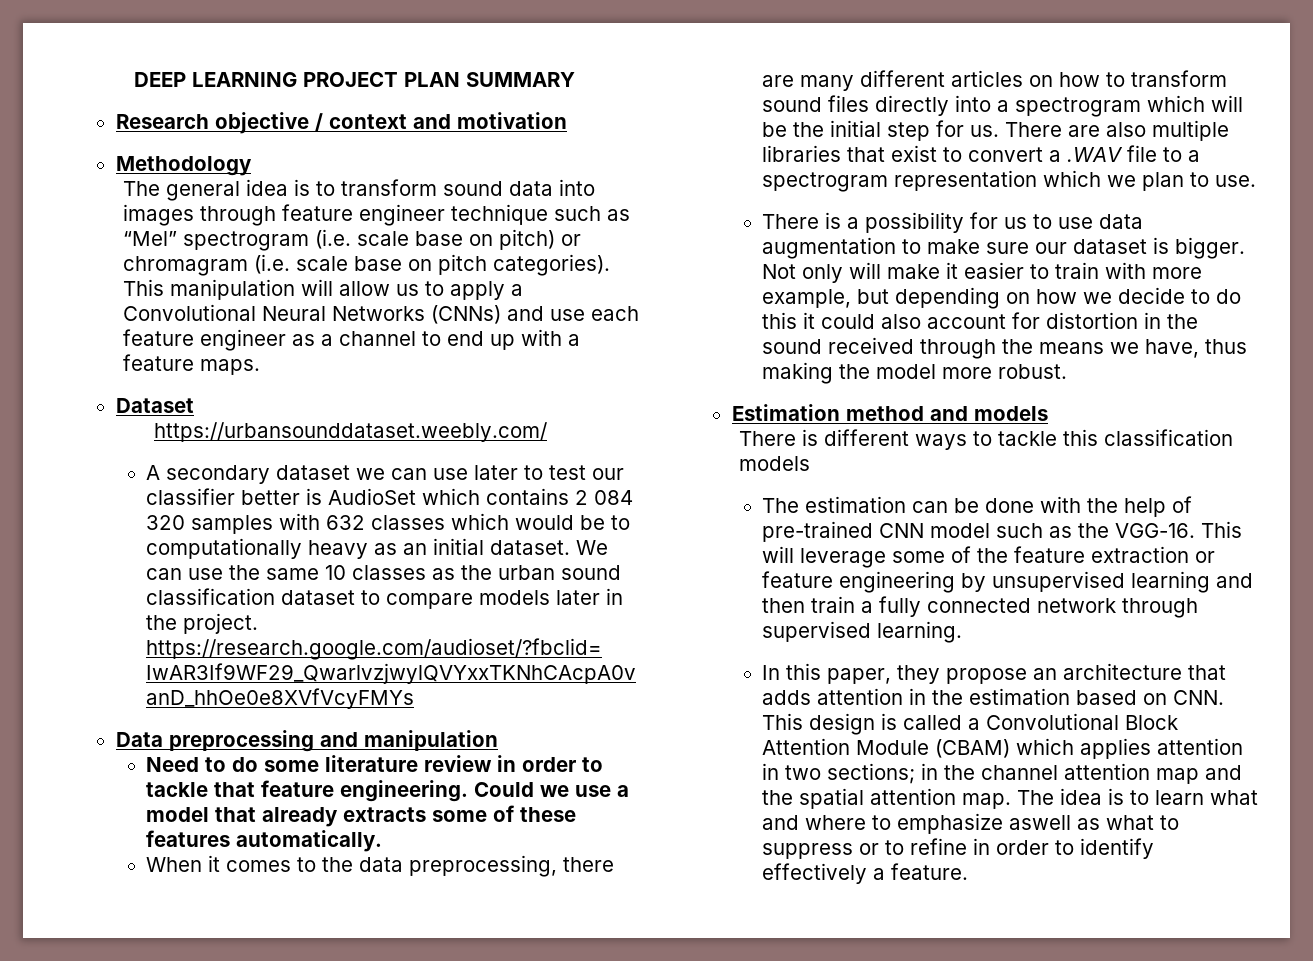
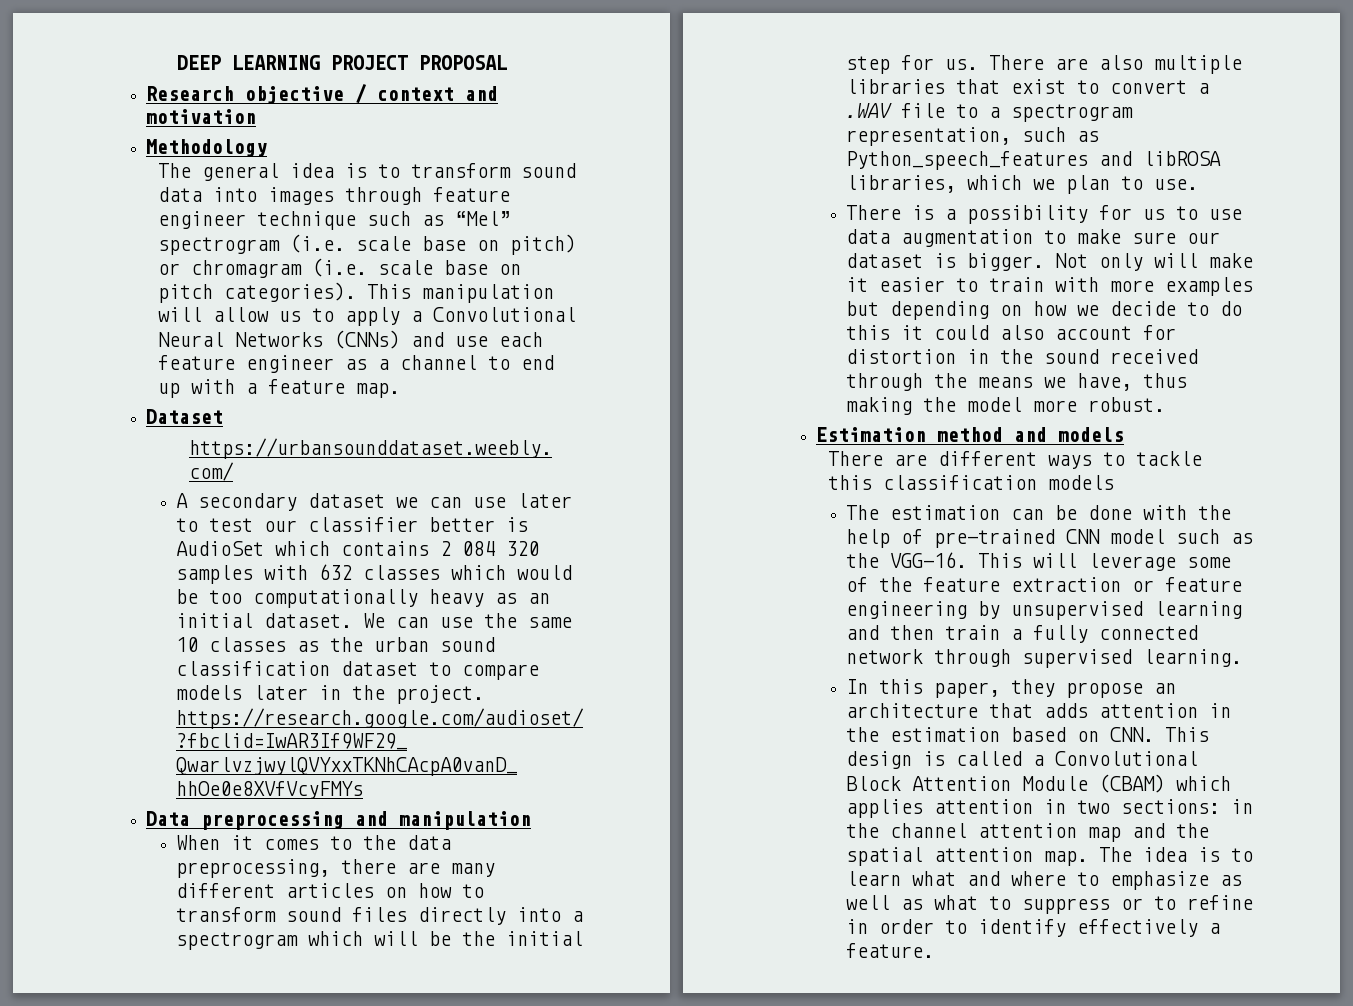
- DEEP LEARNING PROJECT PLAN SUMMARY
+ DEEP LEARNING PROJECT PROPOSAL
- This manipulation will allow us to apply a Convolutional Neural Networks (CNNs) and use each feature engineer as a channel to end up with a feature maps.
+ This manipulation will allow us to apply a Convolutional Neural Networks (CNNs) and use each feature engineer as a channel to end up with a feature map.
- A secondary dataset we can use later to test our classifier better is AudioSet which contains 2 084 320 samples with 632 classes which would be to computationally heavy as an initial dataset.
+ A secondary dataset we can use later to test our classifier better is AudioSet which contains 2 084 320 samples with 632 classes which would be too computationally heavy as an initial dataset.
- Need to do some literature review in order to tackle that feature engineering. Could we use a model that already extracts some of these features automatically.
- There are also multiple libraries that exist to convert a .WAV file to a spectrogram representation which we plan to use.
+ There are also multiple libraries that exist to convert a .WAV file to a spectrogram representation, such as Python_speech_features and libROSA libraries, which we plan to use.
- Not only will make it easier to train with more example, but depending on how we decide to do this it could also account for distortion in the sound received through the means we have, thus making the model more robust.
+ Not only will make it easier to train with more examples but depending on how we decide to do this it could also account for distortion in the sound received through the means we have, thus making the model more robust.
- There is different ways to tackle this classification models
+ There are different ways to tackle this classification models
- In this paper, they propose an architecture that adds attention in the estimation based on CNN. This design is called a Convolutional Block Attention Module (CBAM) which applies attention in two sections; in the channel attention map and the spatial attention map.
+ In this paper, they propose an architecture that adds attention in the estimation based on CNN. This design is called a Convolutional Block Attention Module (CBAM) which applies attention in two sections: in the channel attention map and the spatial attention map.
- The idea is to learn what and where to emphasize aswell as what to suppress or to refine in order to identify effectively a feature.
+ The idea is to learn what and where to emphasize as well as what to suppress or to refine in order to identify effectively a feature.

